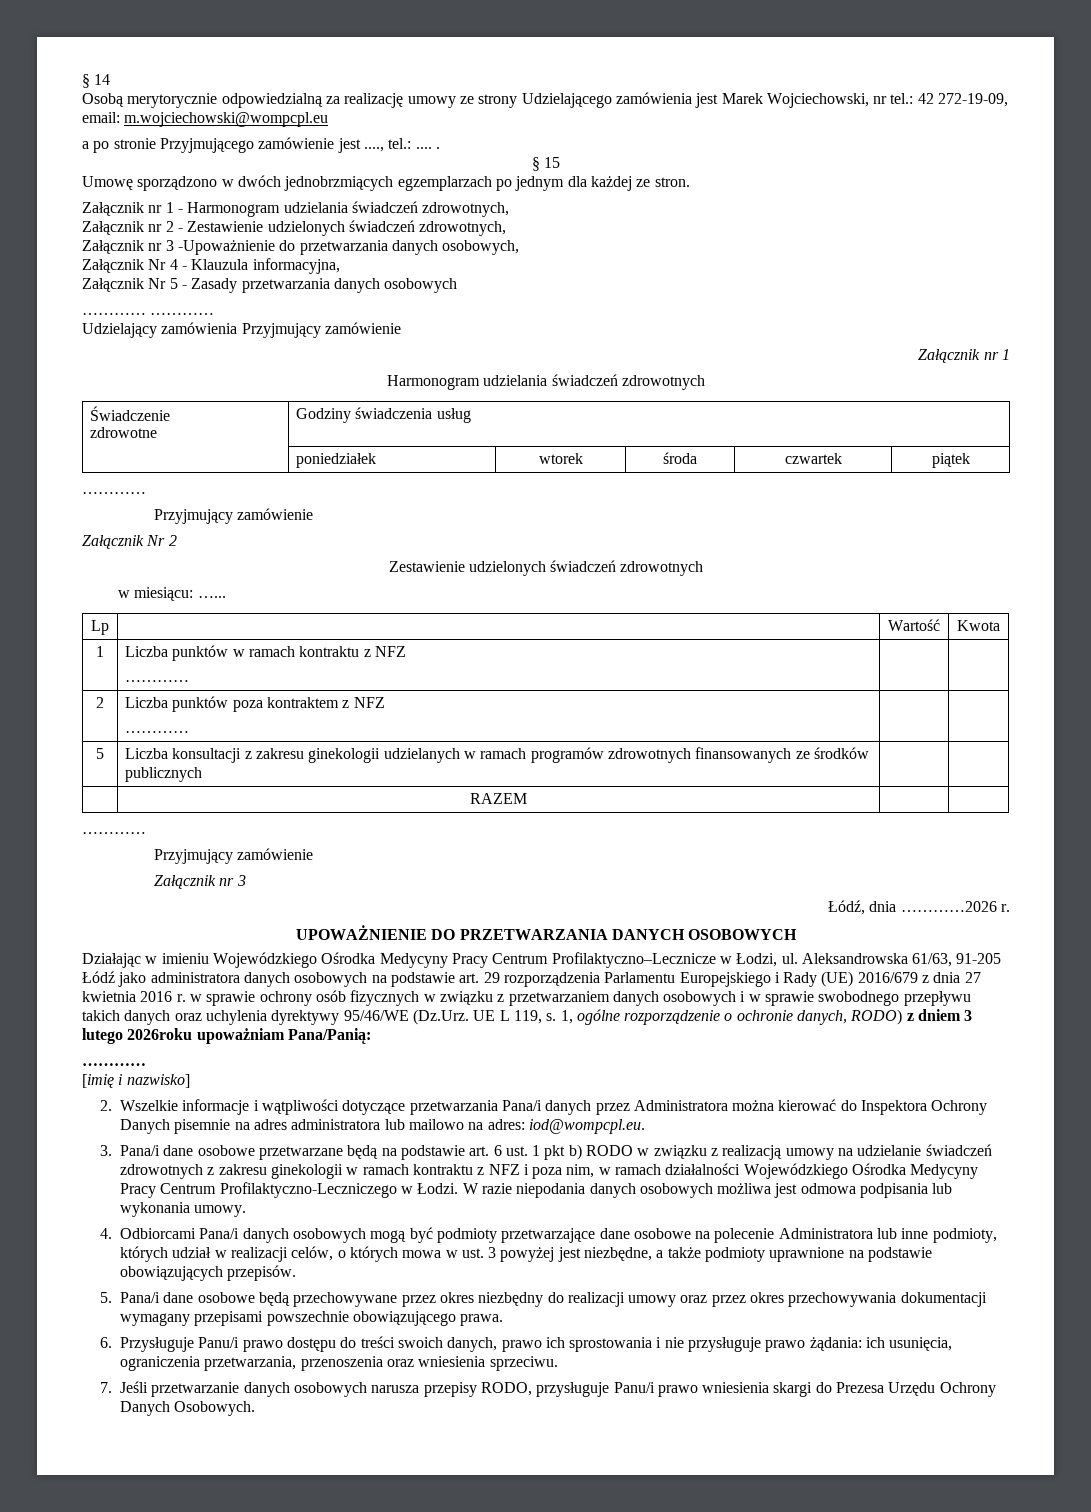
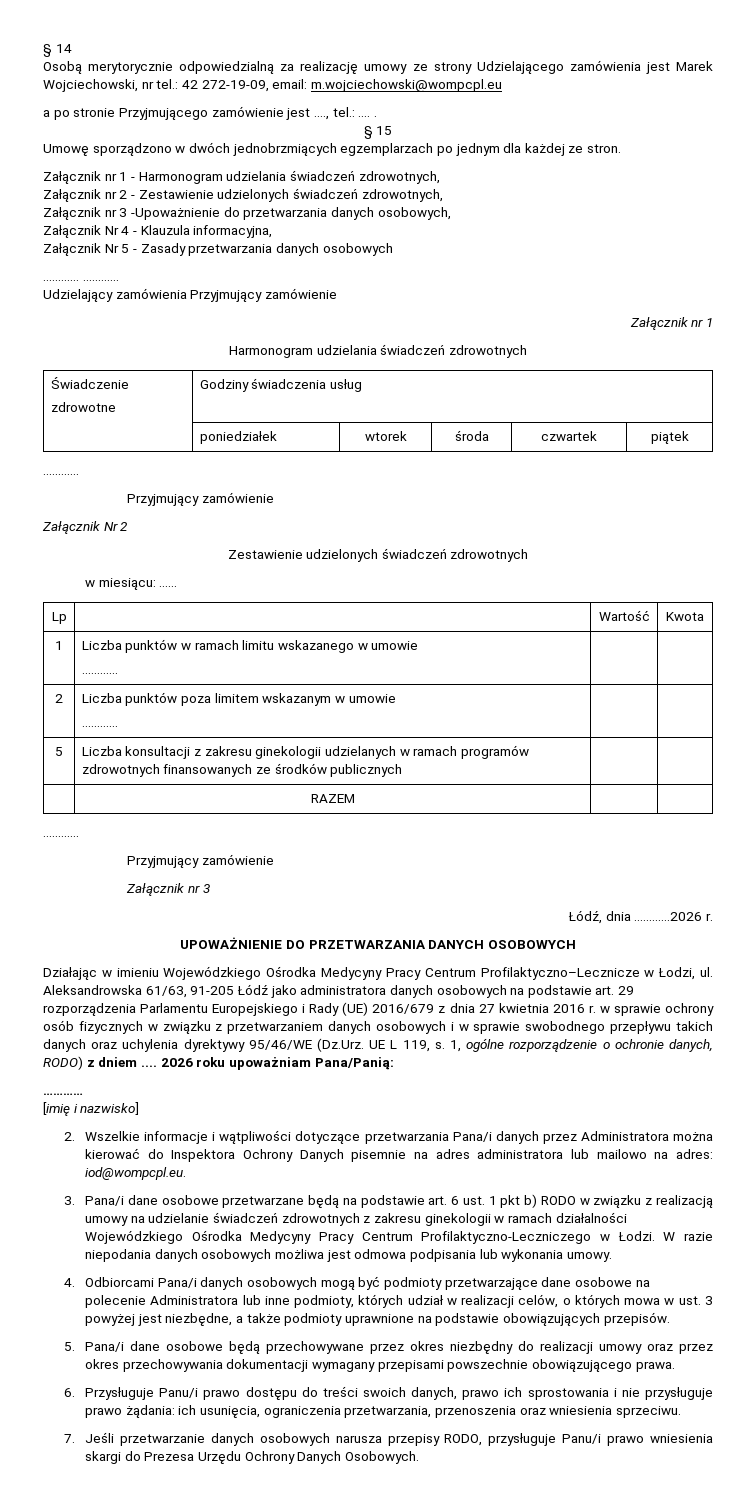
- 1 | Liczba punktów w ramach kontraktu z NFZ
+ 1 | Liczba punktów w ramach limitu wskazanego w umowie
- 2 | Liczba punktów poza kontraktem z NFZ
+ 2 | Liczba punktów poza limitem wskazanym w umowie
- 1, ogólne rozporządzenie o ochronie danych, RODO) z dniem 3 lutego 2026roku upoważniam Pana/Panią:
+ 1, ogólne rozporządzenie o ochronie danych, RODO) z dniem .... 2026 roku upoważniam Pana/Panią:
- 3. Pana/i dane osobowe przetwarzane będą na podstawie art. 6 ust. 1 pkt b) RODO w związku z realizacją umowy na udzielanie świadczeń zdrowotnych z zakresu ginekologii w ramach kontraktu z NFZ i poza nim, w ramach działalności Wojewódzkiego Ośrodka Medycyny Pracy Centrum Profilaktyczno-Leczniczego w Łodzi.
+ 3. Pana/i dane osobowe przetwarzane będą na podstawie art. 6 ust. 1 pkt b) RODO w związku z realizacją umowy na udzielanie świadczeń zdrowotnych z zakresu ginekologii w ramach działalności Wojewódzkiego Ośrodka Medycyny Pracy Centrum Profilaktyczno-Leczniczego w Łodzi.

